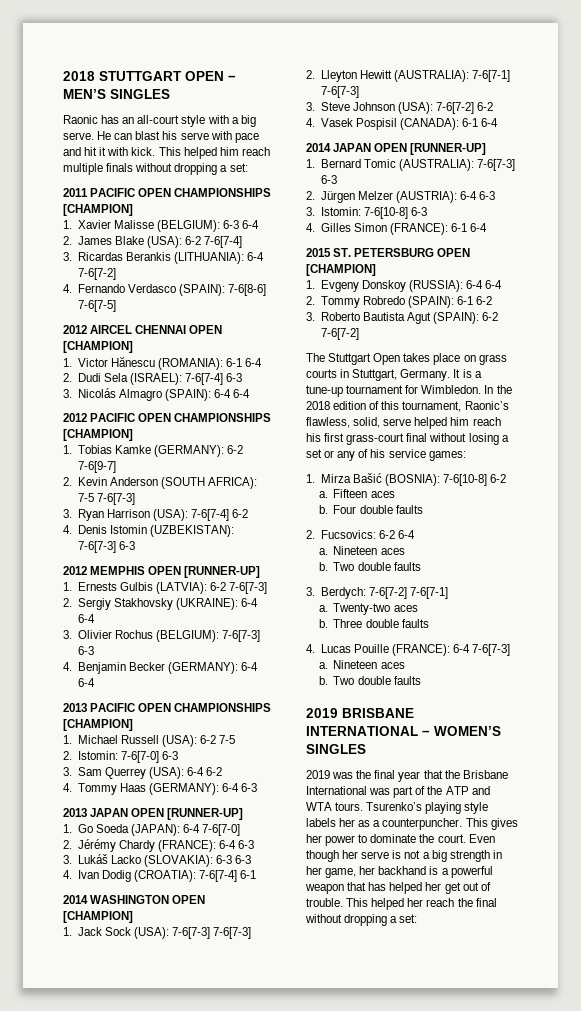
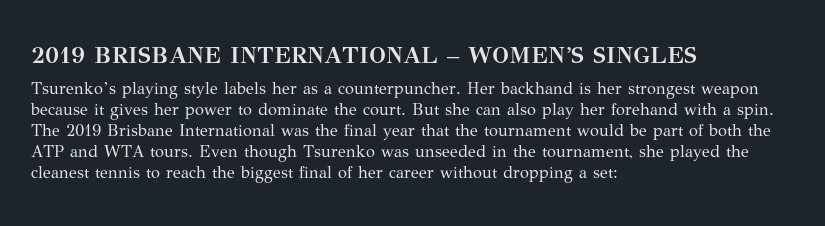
- 2018 STUTTGART OPEN – MEN’S SINGLES
- Raonic has an all-court style with a big serve. He can blast his serve with pace and hit it with kick. This helped him reach multiple finals without dropping a set:
- 2011 PACIFIC OPEN CHAMPIONSHIPS [CHAMPION]
- 1. Xavier Malisse (BELGIUM): 6-3 6-4
- 2. James Blake (USA): 6-2 7-6[7-4]
- 3. Ricardas Berankis (LITHUANIA): 6-4 7-6[7-2]
- 4. Fernando Verdasco (SPAIN): 7-6[8-6] 7-6[7-5]
- 2012 AIRCEL CHENNAI OPEN [CHAMPION]
- 1. Victor Hănescu (ROMANIA): 6-1 6-4
- 2. Dudi Sela (ISRAEL): 7-6[7-4] 6-3
- 3. Nicolás Almagro (SPAIN): 6-4 6-4
- 2012 PACIFIC OPEN CHAMPIONSHIPS [CHAMPION]
- 1. Tobias Kamke (GERMANY): 6-2 7-6[9-7]
- 2. Kevin Anderson (SOUTH AFRICA): 7-5 7-6[7-3]
- 3. Ryan Harrison (USA): 7-6[7-4] 6-2
- 4. Denis Istomin (UZBEKISTAN): 7-6[7-3] 6-3
- 2012 MEMPHIS OPEN [RUNNER-UP]
- 1. Ernests Gulbis (LATVIA): 6-2 7-6[7-3]
- 2. Sergiy Stakhovsky (UKRAINE): 6-4 6-4
- 3. Olivier Rochus (BELGIUM): 7-6[7-3] 6-3
- 4. Benjamin Becker (GERMANY): 6-4 6-4
- 2013 PACIFIC OPEN CHAMPIONSHIPS [CHAMPION]
- 1. Michael Russell (USA): 6-2 7-5
- 2. Istomin: 7-6[7-0] 6-3
- 3. Sam Querrey (USA): 6-4 6-2
- 4. Tommy Haas (GERMANY): 6-4 6-3
- 2013 JAPAN OPEN [RUNNER-UP]
- 1. Go Soeda (JAPAN): 6-4 7-6[7-0]
- 2. Jérémy Chardy (FRANCE): 6-4 6-3
- 3. Lukáš Lacko (SLOVAKIA): 6-3 6-3
- 4. Ivan Dodig (CROATIA): 7-6[7-4] 6-1
- 2014 WASHINGTON OPEN [CHAMPION]
- 1. Jack Sock (USA): 7-6[7-3] 7-6[7-3]
- 2. Lleyton Hewitt (AUSTRALIA): 7-6[7-1] 7-6[7-3]
- 3. Steve Johnson (USA): 7-6[7-2] 6-2
- 4. Vasek Pospisil (CANADA): 6-1 6-4
- 2014 JAPAN OPEN [RUNNER-UP]
- 1. Bernard Tomic (AUSTRALIA): 7-6[7-3] 6-3
- 2. Jürgen Melzer (AUSTRIA): 6-4 6-3
- 3. Istomin: 7-6[10-8] 6-3
- 4. Gilles Simon (FRANCE): 6-1 6-4
- 2015 ST. PETERSBURG OPEN [CHAMPION]
- 1. Evgeny Donskoy (RUSSIA): 6-4 6-4
- 2. Tommy Robredo (SPAIN): 6-1 6-2
- 3. Roberto Bautista Agut (SPAIN): 6-2 7-6[7-2]
- The Stuttgart Open takes place on grass courts in Stuttgart, Germany. It is a tune-up tournament for Wimbledon. In the 2018 edition of this tournament, Raonic’s flawless, solid, serve helped him reach his first grass-court final without losing a set or any of his service games:
- 1. Mirza Bašić (BOSNIA): 7-6[10-8] 6-2
- a. Fifteen aces
- b. Four double faults
- 2. Fucsovics: 6-2 6-4
- a. Nineteen aces
- b. Two double faults
- 3. Berdych: 7-6[7-2] 7-6[7-1]
- a. Twenty-two aces
- b. Three double faults
- 4. Lucas Pouille (FRANCE): 6-4 7-6[7-3]
- a. Nineteen aces
- b. Two double faults
- 2019 was the final year that the Brisbane International was part of the ATP and WTA tours.
- This gives her power to dominate the court.
+ Her backhand is her strongest weapon because it gives her power to dominate the court.
- Even though her serve is not a big strength in her game, her backhand is a powerful weapon that has helped her get out of trouble. This helped her reach the final without dropping a set:
+ But she can also play her forehand with a spin. The 2019 Brisbane International was the final year that the tournament would be part of both the ATP and WTA tours. Even though Tsurenko was unseeded in the tournament, she played the cleanest tennis to reach the biggest final of her career without dropping a set:

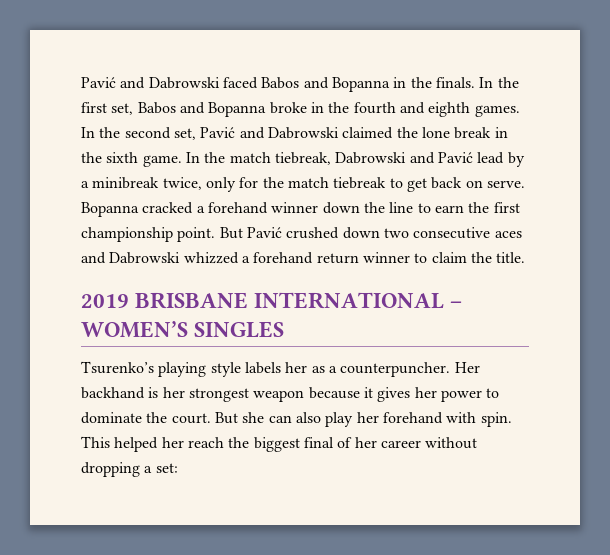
+ Pavić and Dabrowski faced Babos and Bopanna in the finals. In the first set, Babos and Bopanna broke in the fourth and eighth games. In the second set, Pavić and Dabrowski claimed the lone break in the sixth game. In the match tiebreak, Dabrowski and Pavić lead by a minibreak twice, only for the match tiebreak to get back on serve. Bopanna cracked a forehand winner down the line to earn the first championship point. But Pavić crushed down two consecutive aces and Dabrowski whizzed a forehand return winner to claim the title.
- But she can also play her forehand with a spin. The 2019 Brisbane International was the final year that the tournament would be part of both the ATP and WTA tours. Even though Tsurenko was unseeded in the tournament, she played the cleanest tennis to reach the biggest final of her career without dropping a set:
+ But she can also play her forehand with spin. This helped her reach the biggest final of her career without dropping a set:

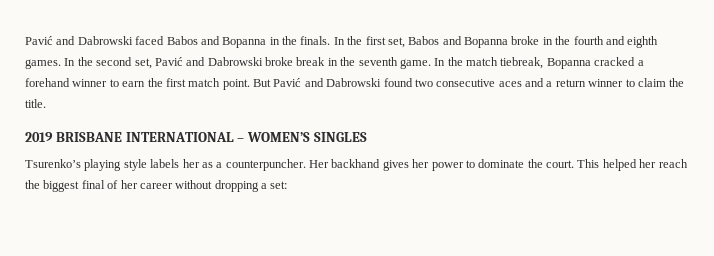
- In the second set, Pavić and Dabrowski claimed the lone break in the sixth game.
+ In the second set, Pavić and Dabrowski broke break in the seventh game.
- In the match tiebreak, Dabrowski and Pavić lead by a minibreak twice, only for the match tiebreak to get back on serve. Bopanna cracked a forehand winner down the line to earn the first championship point.
+ In the match tiebreak, Bopanna cracked a forehand winner to earn the first match point.
- But Pavić crushed down two consecutive aces and Dabrowski whizzed a forehand return winner to claim the title.
+ But Pavić and Dabrowski found two consecutive aces and a return winner to claim the title.
- Her backhand is her strongest weapon because it gives her power to dominate the court.
+ Her backhand gives her power to dominate the court.
- But she can also play her forehand with spin.

